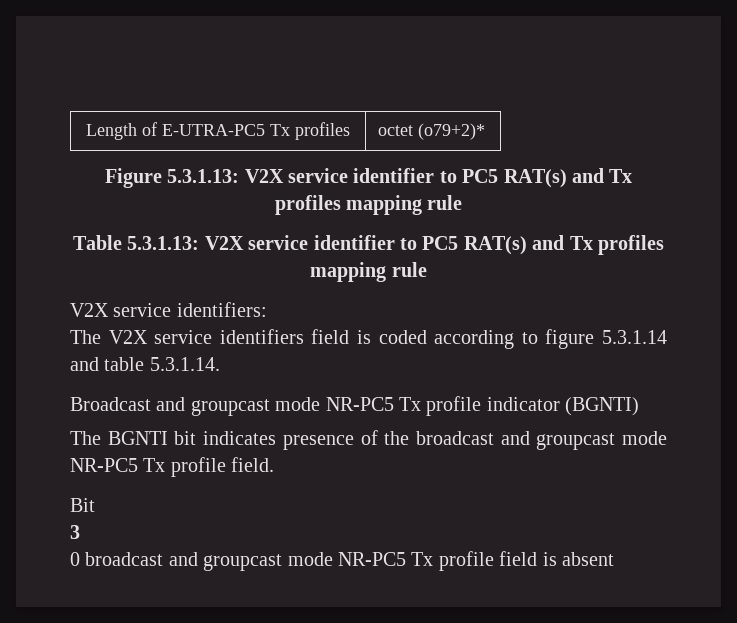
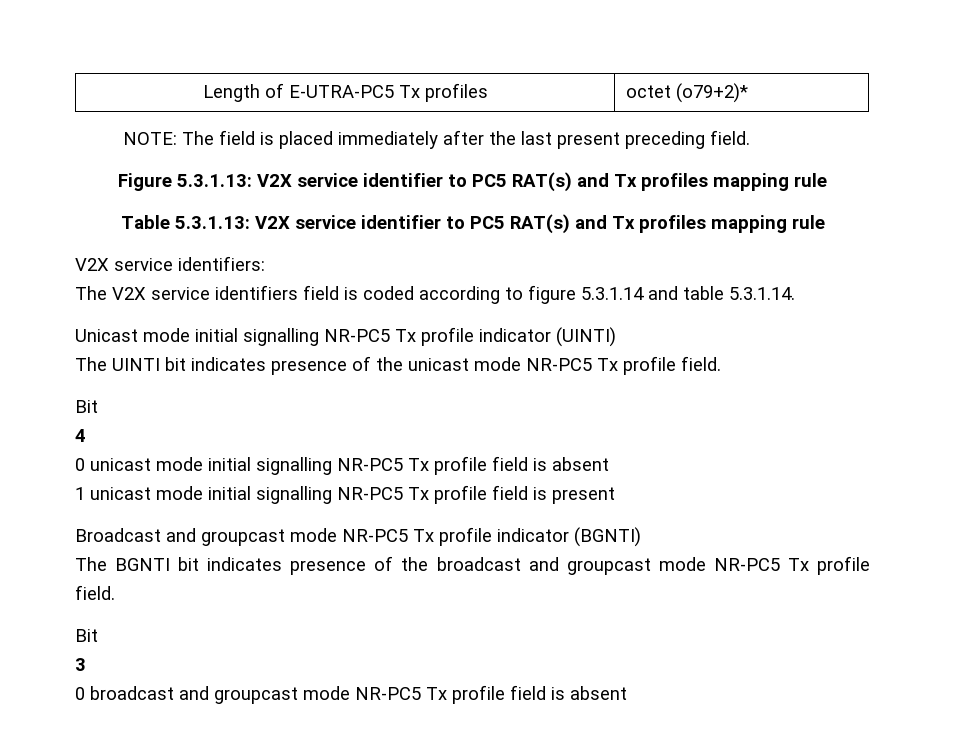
+ NOTE: The field is placed immediately after the last present preceding field.
+ Unicast mode initial signalling NR-PC5 Tx profile indicator (UINTI)
+ The UINTI bit indicates presence of the unicast mode NR-PC5 Tx profile field.
+ Bit
+ 4
+ 0 unicast mode initial signalling NR-PC5 Tx profile field is absent
+ 1 unicast mode initial signalling NR-PC5 Tx profile field is present

